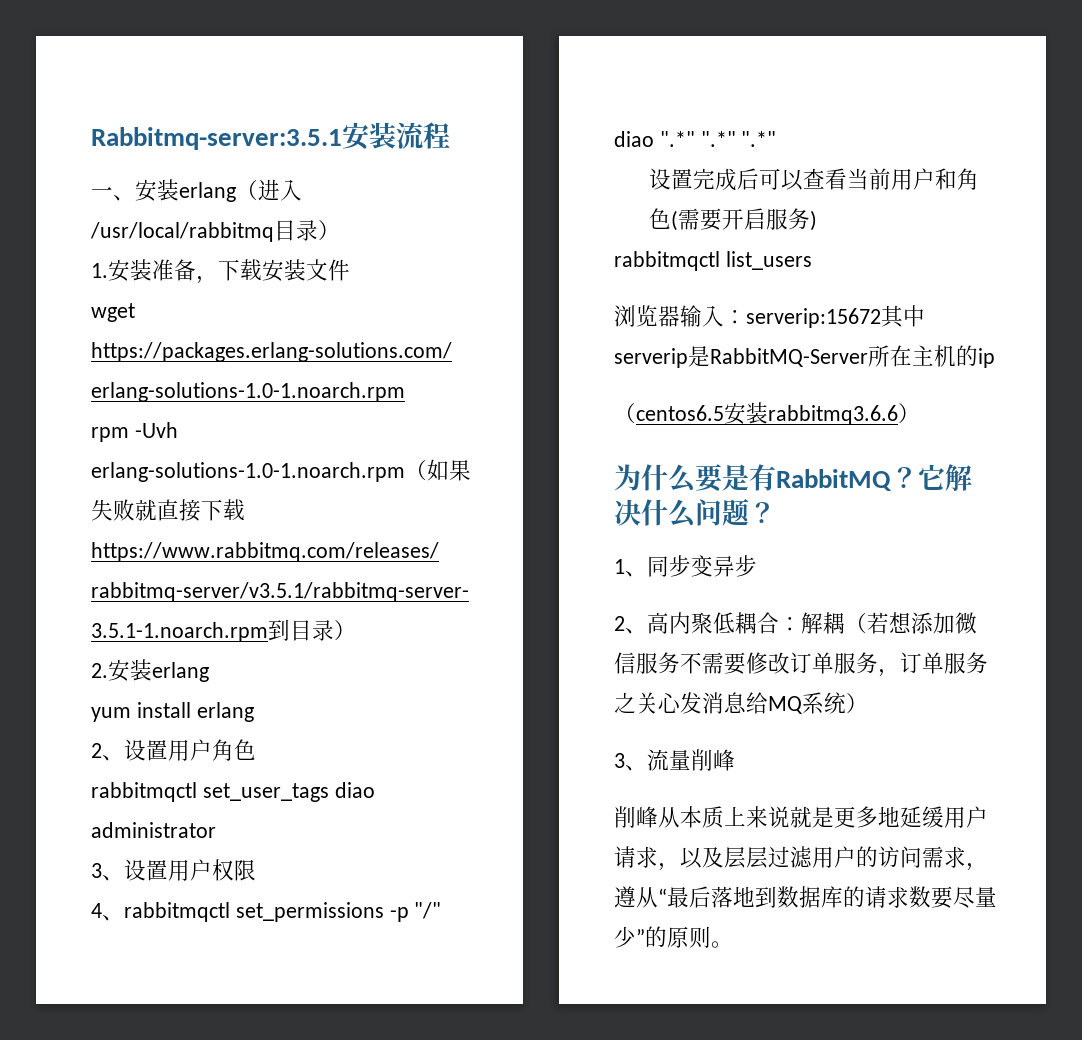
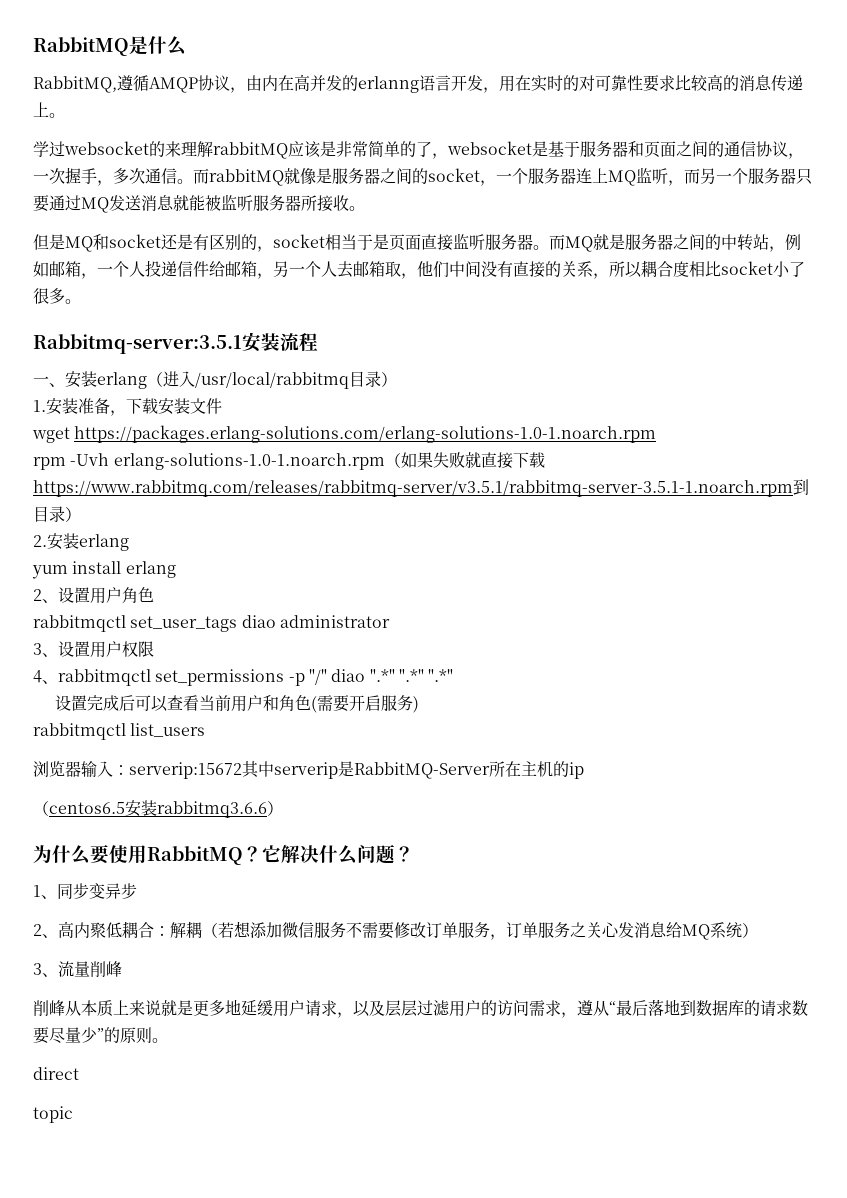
+ RabbitMQ是什么
+ RabbitMQ,遵循AMQP协议，由内在高并发的erlanng语言开发，用在实时的对可靠性要求比较高的消息传递上。
+ 学过websocket的来理解rabbitMQ应该是非常简单的了，websocket是基于服务器和页面之间的通信协议，一次握手，多次通信。而rabbitMQ就像是服务器之间的socket，一个服务器连上MQ监听，而另一个服务器只要通过MQ发送消息就能被监听服务器所接收。
+ 但是MQ和socket还是有区别的，socket相当于是页面直接监听服务器。而MQ就是服务器之间的中转站，例如邮箱，一个人投递信件给邮箱，另一个人去邮箱取，他们中间没有直接的关系，所以耦合度相比socket小了很多。
- 为什么要是有RabbitMQ？
+ 为什么要使用RabbitMQ？
+ direct
+ topic

